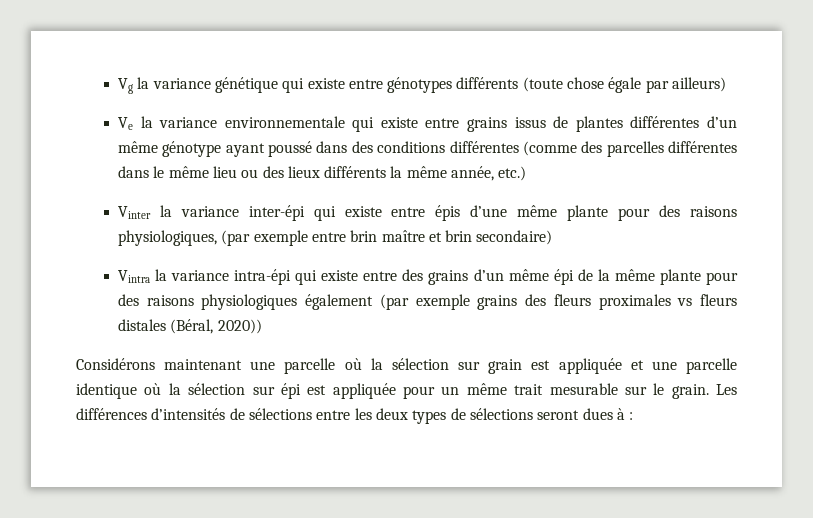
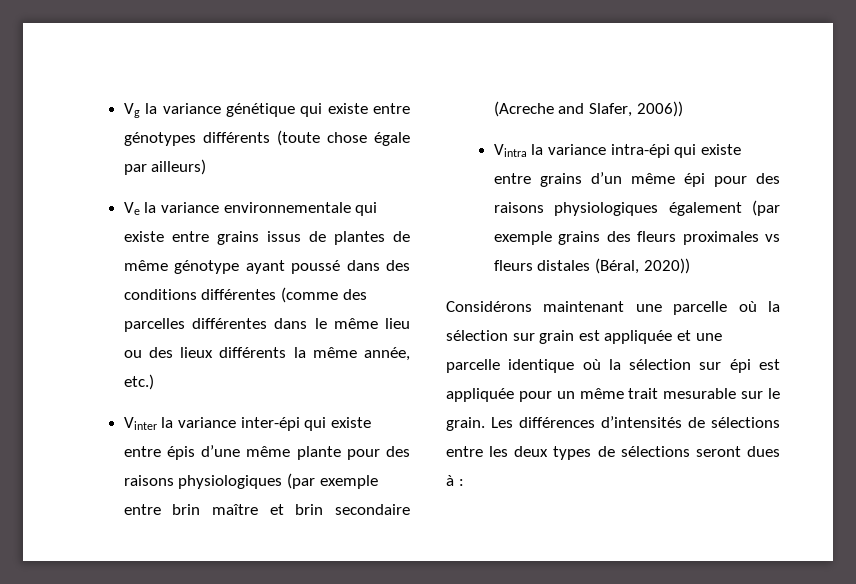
- Ve la variance environnementale qui existe entre grains issus de plantes différentes d’un même génotype ayant poussé dans des conditions différentes (comme des parcelles différentes dans le même lieu ou des lieux différents la même année, etc.)
+ Ve la variance environnementale qui existe entre grains issus de plantes de même génotype ayant poussé dans des conditions différentes (comme des parcelles différentes dans le même lieu ou des lieux différents la même année, etc.)
- Vinter la variance inter-épi qui existe entre épis d’une même plante pour des raisons physiologiques, (par exemple entre brin maître et brin secondaire)
+ Vinter la variance inter-épi qui existe entre épis d’une même plante pour des raisons physiologiques (par exemple entre brin maître et brin secondaire (Acreche and Slafer, 2006))
- Vintra la variance intra-épi qui existe entre des grains d’un même épi de la même plante pour des raisons physiologiques également (par exemple grains des fleurs proximales vs fleurs distales (Béral, 2020))
+ Vintra la variance intra-épi qui existe entre grains d’un même épi pour des raisons physiologiques également (par exemple grains des fleurs proximales vs fleurs distales (Béral, 2020))

